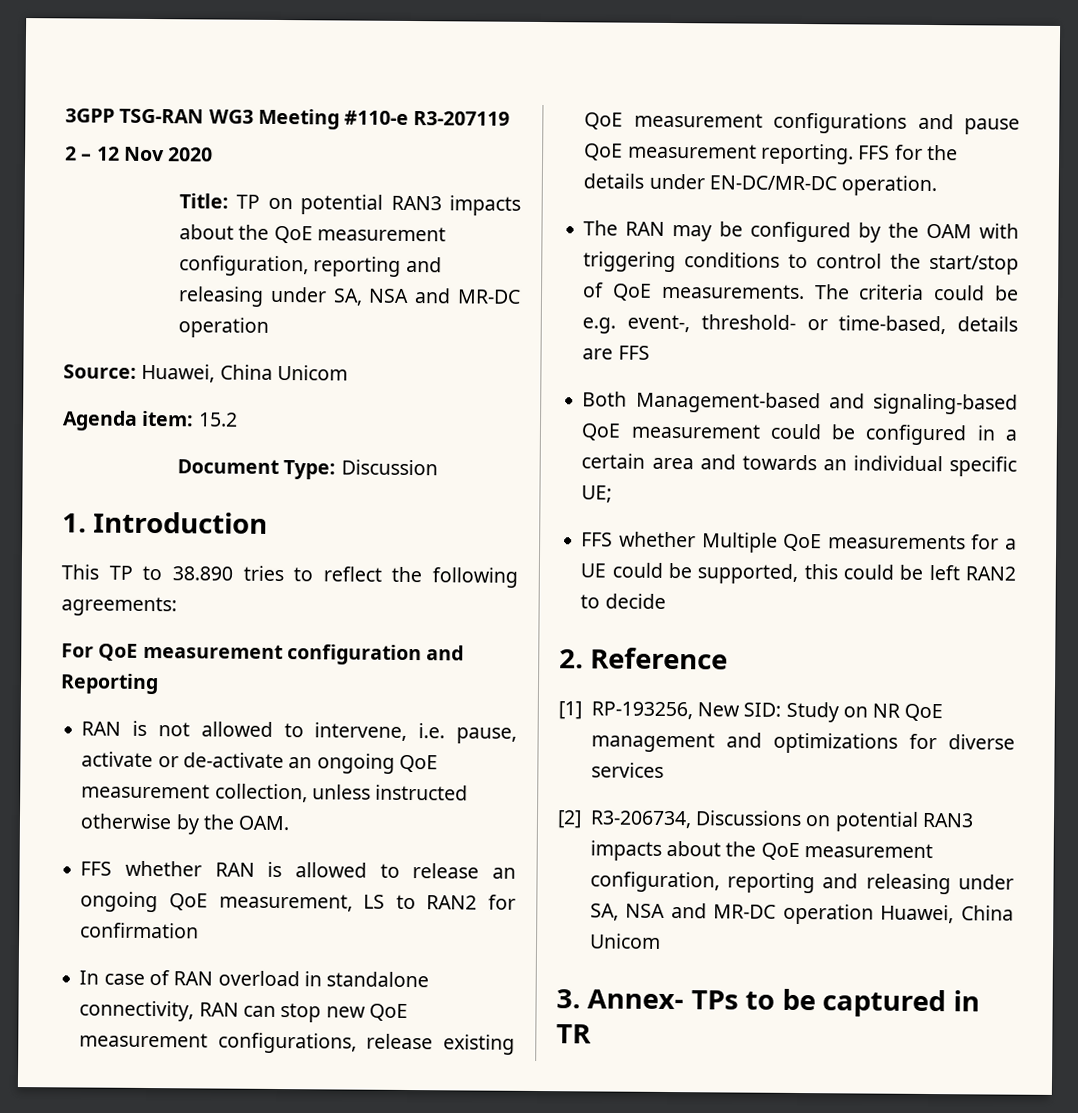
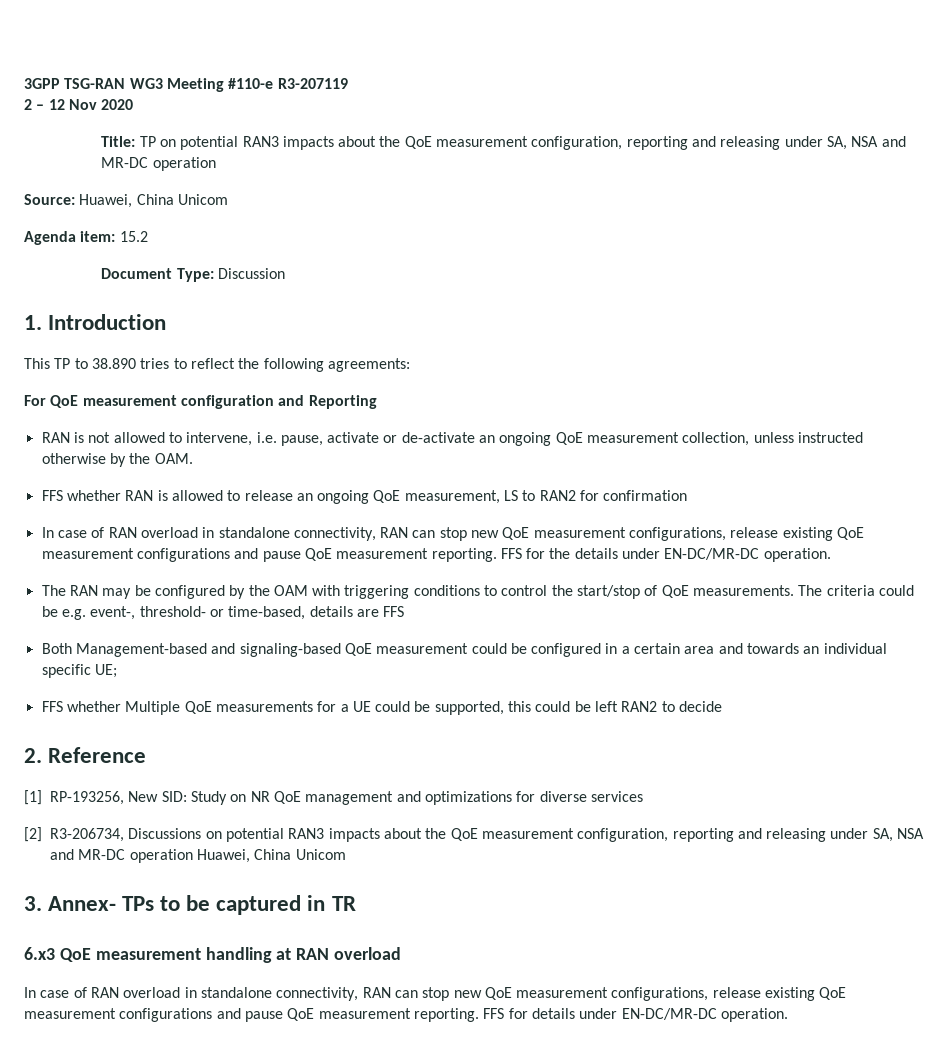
+ 6.x3 QoE measurement handling at RAN overload
+ In case of RAN overload in standalone connectivity, RAN can stop new QoE measurement configurations, release existing QoE measurement configurations and pause QoE measurement reporting. FFS for details under EN-DC/MR-DC operation.

